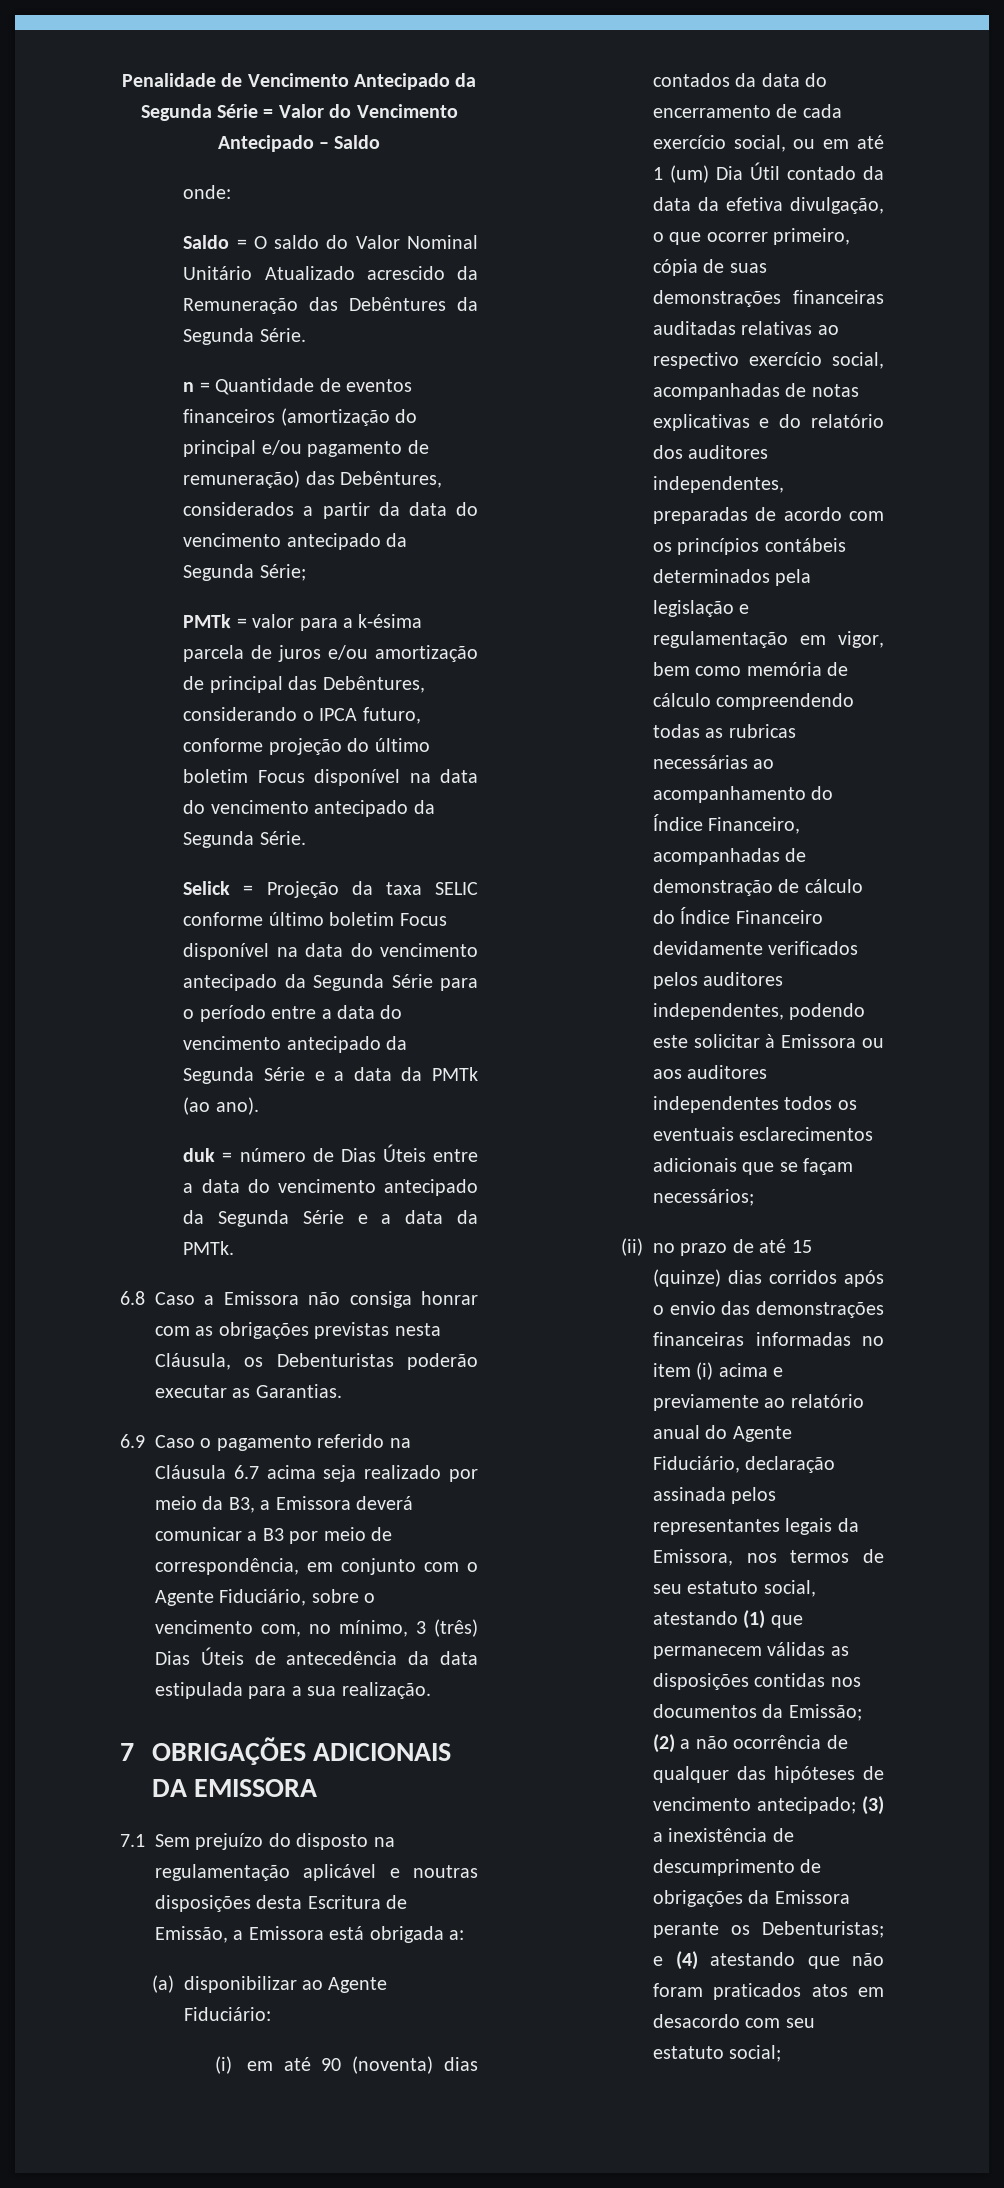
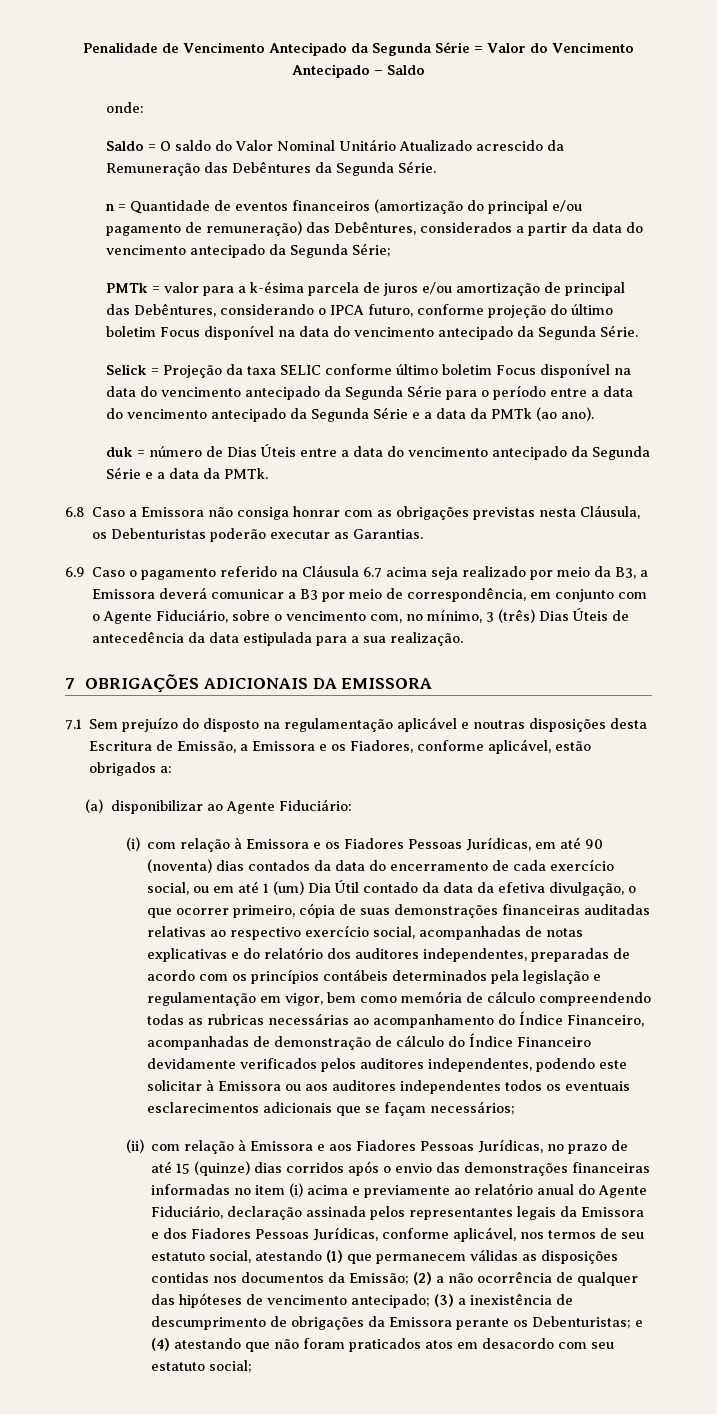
- 7.1 Sem prejuízo do disposto na regulamentação aplicável e noutras disposições desta Escritura de Emissão, a Emissora está obrigada a:
+ 7.1 Sem prejuízo do disposto na regulamentação aplicável e noutras disposições desta Escritura de Emissão, a Emissora e os Fiadores, conforme aplicável, estão obrigados a:
- (i) em até 90 (noventa) dias contados da data do encerramento de cada exercício social, ou em até 1 (um) Dia Útil contado da data da efetiva divulgação, o que ocorrer primeiro, cópia de suas demonstrações financeiras auditadas relativas ao respectivo exercício social, acompanhadas de notas explicativas e do relatório dos auditores independentes, preparadas de acordo com os princípios contábeis determinados pela legislação e regulamentação em vigor, bem como memória de cálculo compreendendo todas as rubricas necessárias ao acompanhamento do Índice Financeiro, acompanhadas de demonstração de cálculo do Índice Financeiro devidamente verificados pelos auditores independentes, podendo este solicitar à Emissora ou aos auditores independentes todos os eventuais esclarecimentos adicionais que se façam necessários;
+ (i) com relação à Emissora e os Fiadores Pessoas Jurídicas, em até 90 (noventa) dias contados da data do encerramento de cada exercício social, ou em até 1 (um) Dia Útil contado da data da efetiva divulgação, o que ocorrer primeiro, cópia de suas demonstrações financeiras auditadas relativas ao respectivo exercício social, acompanhadas de notas explicativas e do relatório dos auditores independentes, preparadas de acordo com os princípios contábeis determinados pela legislação e regulamentação em vigor, bem como memória de cálculo compreendendo todas as rubricas necessárias ao acompanhamento do Índice Financeiro, acompanhadas de demonstração de cálculo do Índice Financeiro devidamente verificados pelos auditores independentes, podendo este solicitar à Emissora ou aos auditores independentes todos os eventuais esclarecimentos adicionais que se façam necessários;
- (ii) no prazo de até 15 (quinze) dias corridos após o envio das demonstrações financeiras informadas no item (i) acima e previamente ao relatório anual do Agente Fiduciário, declaração assinada pelos representantes legais da Emissora, nos termos de seu estatuto social, atestando (1) que permanecem válidas as disposições contidas nos documentos da Emissão;
+ (ii) com relação à Emissora e aos Fiadores Pessoas Jurídicas, no prazo de até 15 (quinze) dias corridos após o envio das demonstrações financeiras informadas no item (i) acima e previamente ao relatório anual do Agente Fiduciário, declaração assinada pelos representantes legais da Emissora e dos Fiadores Pessoas Jurídicas, conforme aplicável, nos termos de seu estatuto social, atestando (1) que permanecem válidas as disposições contidas nos documentos da Emissão;

